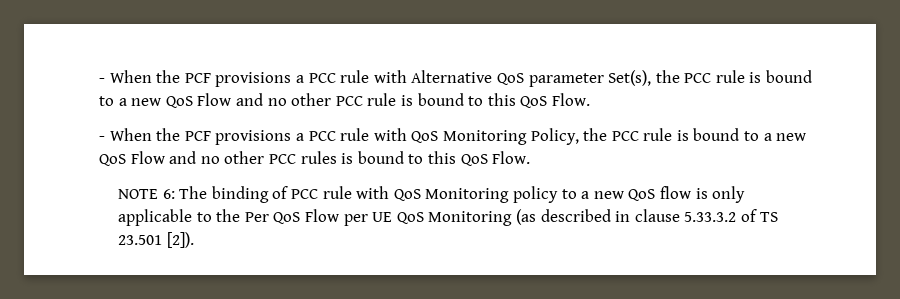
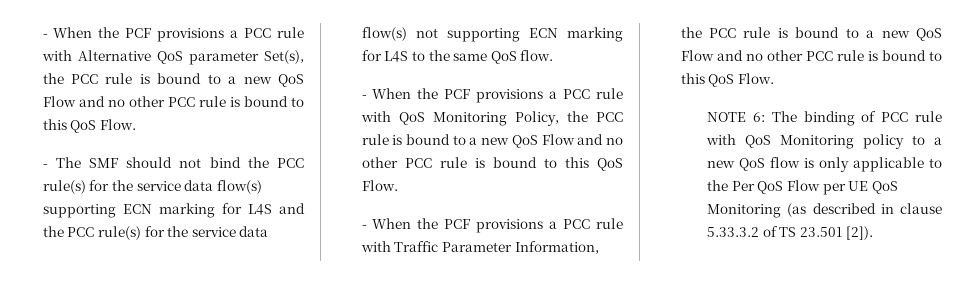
+ - The SMF should not bind the PCC rule(s) for the service data flow(s) supporting ECN marking for L4S and the PCC rule(s) for the service data flow(s) not supporting ECN marking for L4S to the same QoS flow.
- - When the PCF provisions a PCC rule with QoS Monitoring Policy, the PCC rule is bound to a new QoS Flow and no other PCC rules is bound to this QoS Flow.
+ - When the PCF provisions a PCC rule with QoS Monitoring Policy, the PCC rule is bound to a new QoS Flow and no other PCC rule is bound to this QoS Flow.
+ - When the PCF provisions a PCC rule with Traffic Parameter Information, the PCC rule is bound to a new QoS Flow and no other PCC rule is bound to this QoS Flow.

